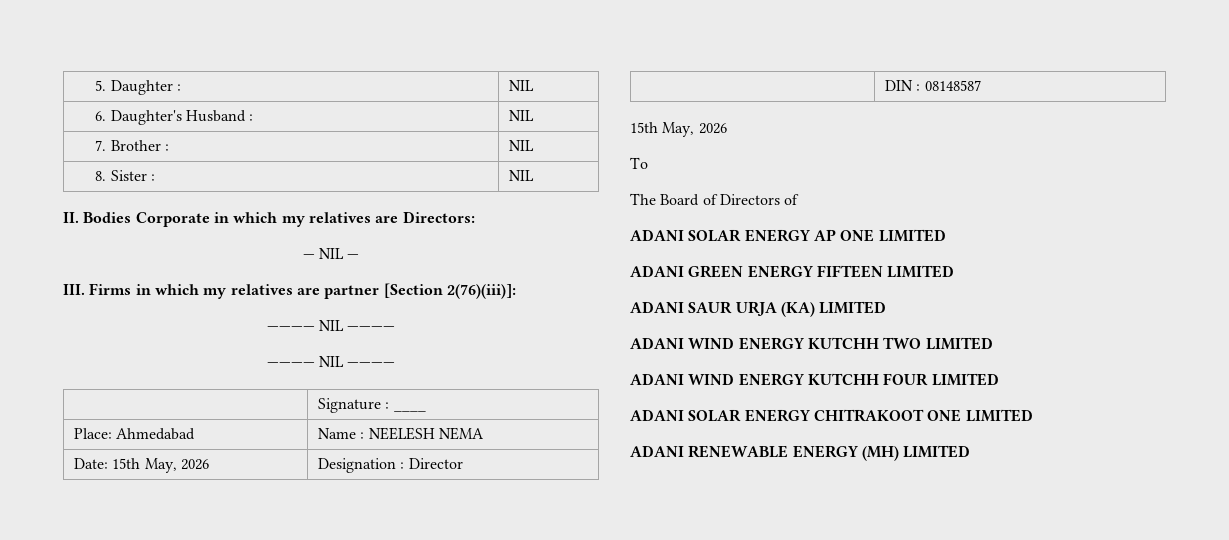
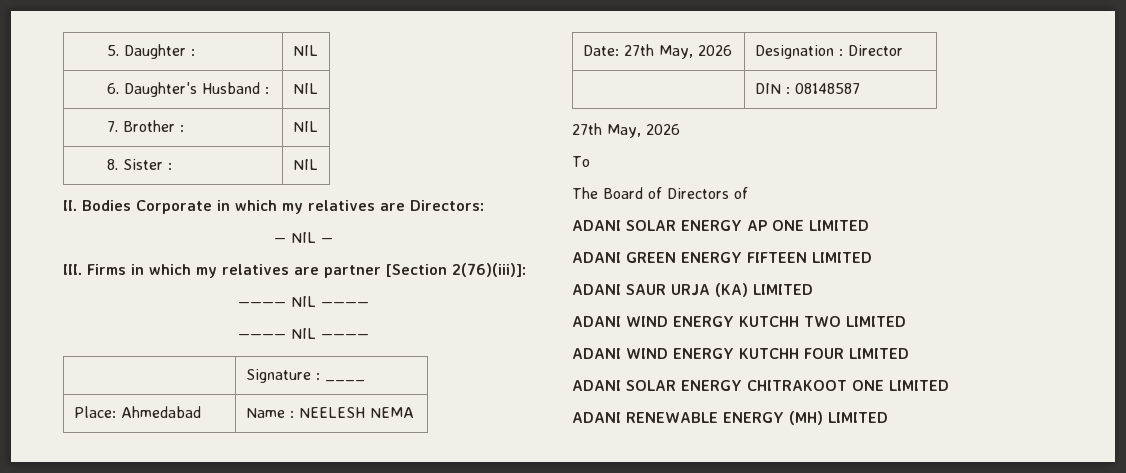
- Date: 15th May, 2026 | Designation : Director
+ Date: 27th May, 2026 | Designation : Director
  | DIN : 08148587
- 15th May, 2026
+ 27th May, 2026

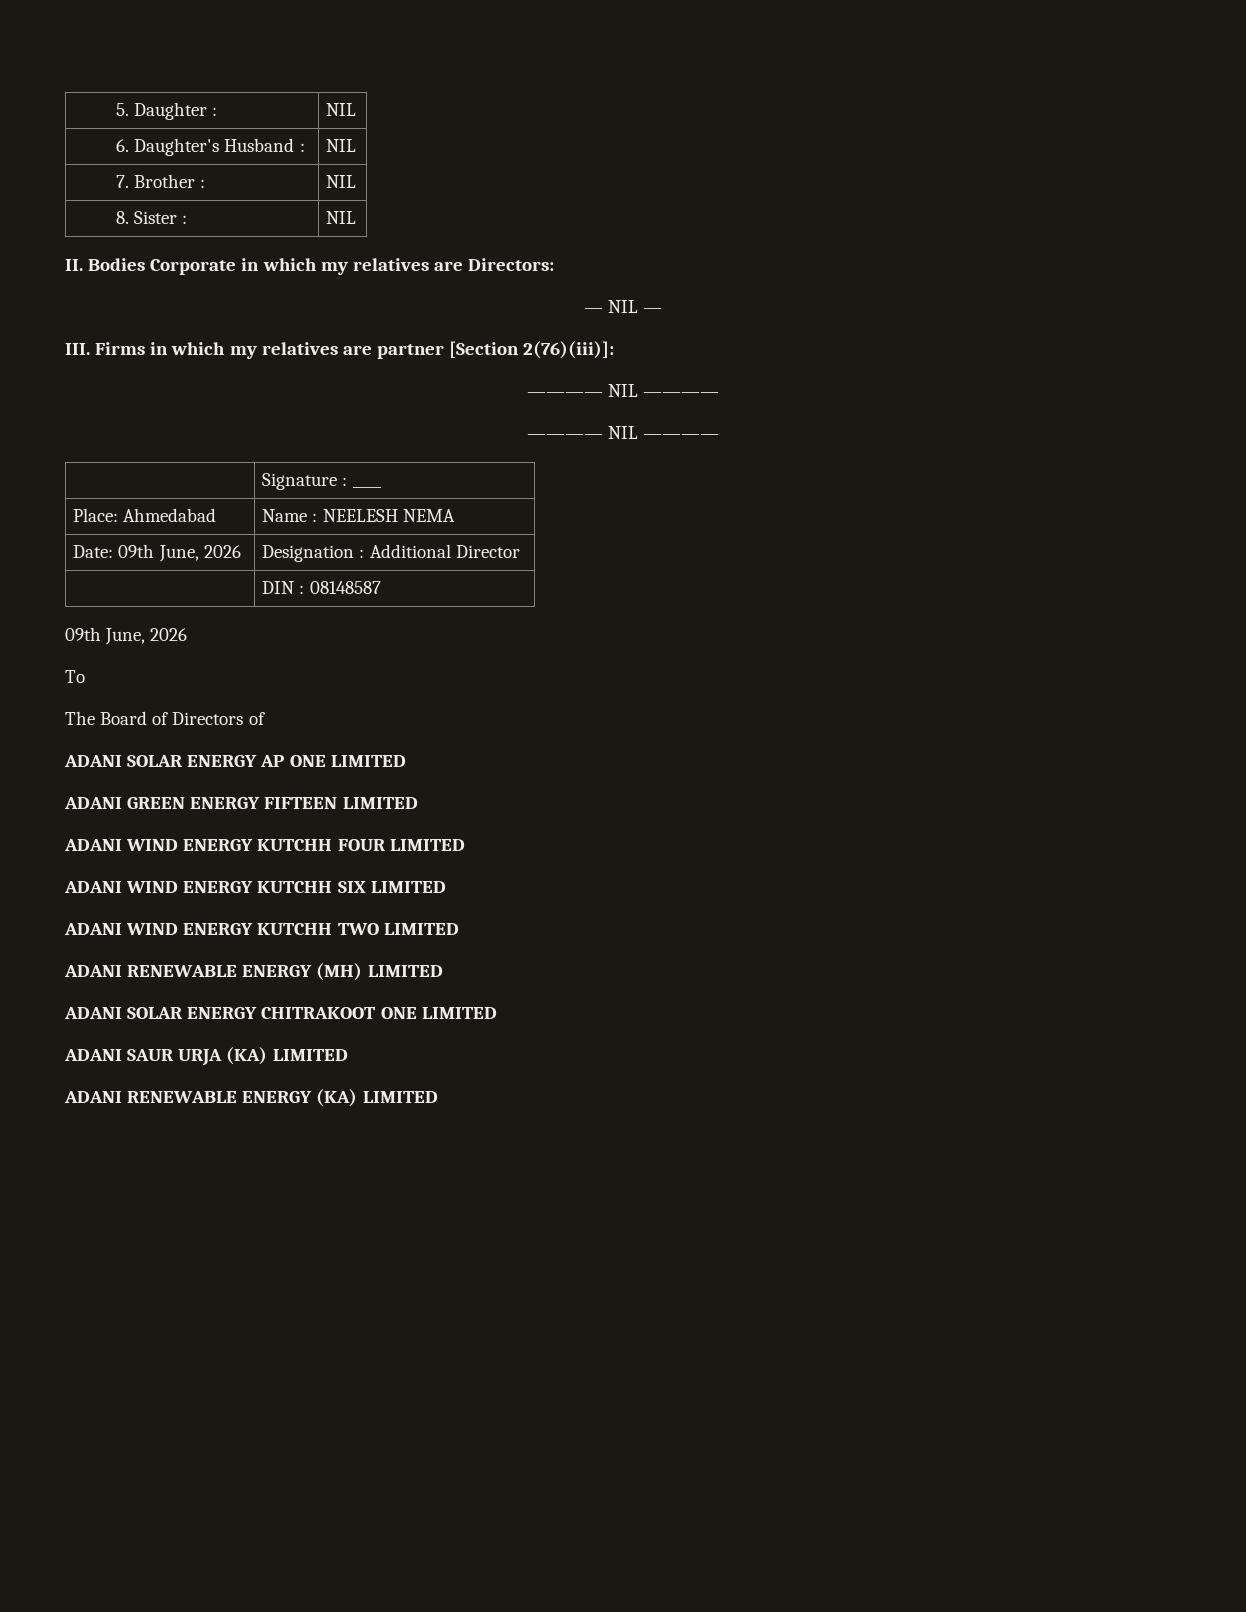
- Date: 27th May, 2026 | Designation : Director
+ Date: 09th June, 2026 | Designation : Additional Director
  | DIN : 08148587
- 27th May, 2026
+ 09th June, 2026
- ADANI SAUR URJA (KA) LIMITED
+ ADANI WIND ENERGY KUTCHH FOUR LIMITED
+ ADANI WIND ENERGY KUTCHH SIX LIMITED
- ADANI WIND ENERGY KUTCHH FOUR LIMITED
+ ADANI RENEWABLE ENERGY (MH) LIMITED
- ADANI RENEWABLE ENERGY (MH) LIMITED
+ ADANI SAUR URJA (KA) LIMITED
+ ADANI RENEWABLE ENERGY (KA) LIMITED

